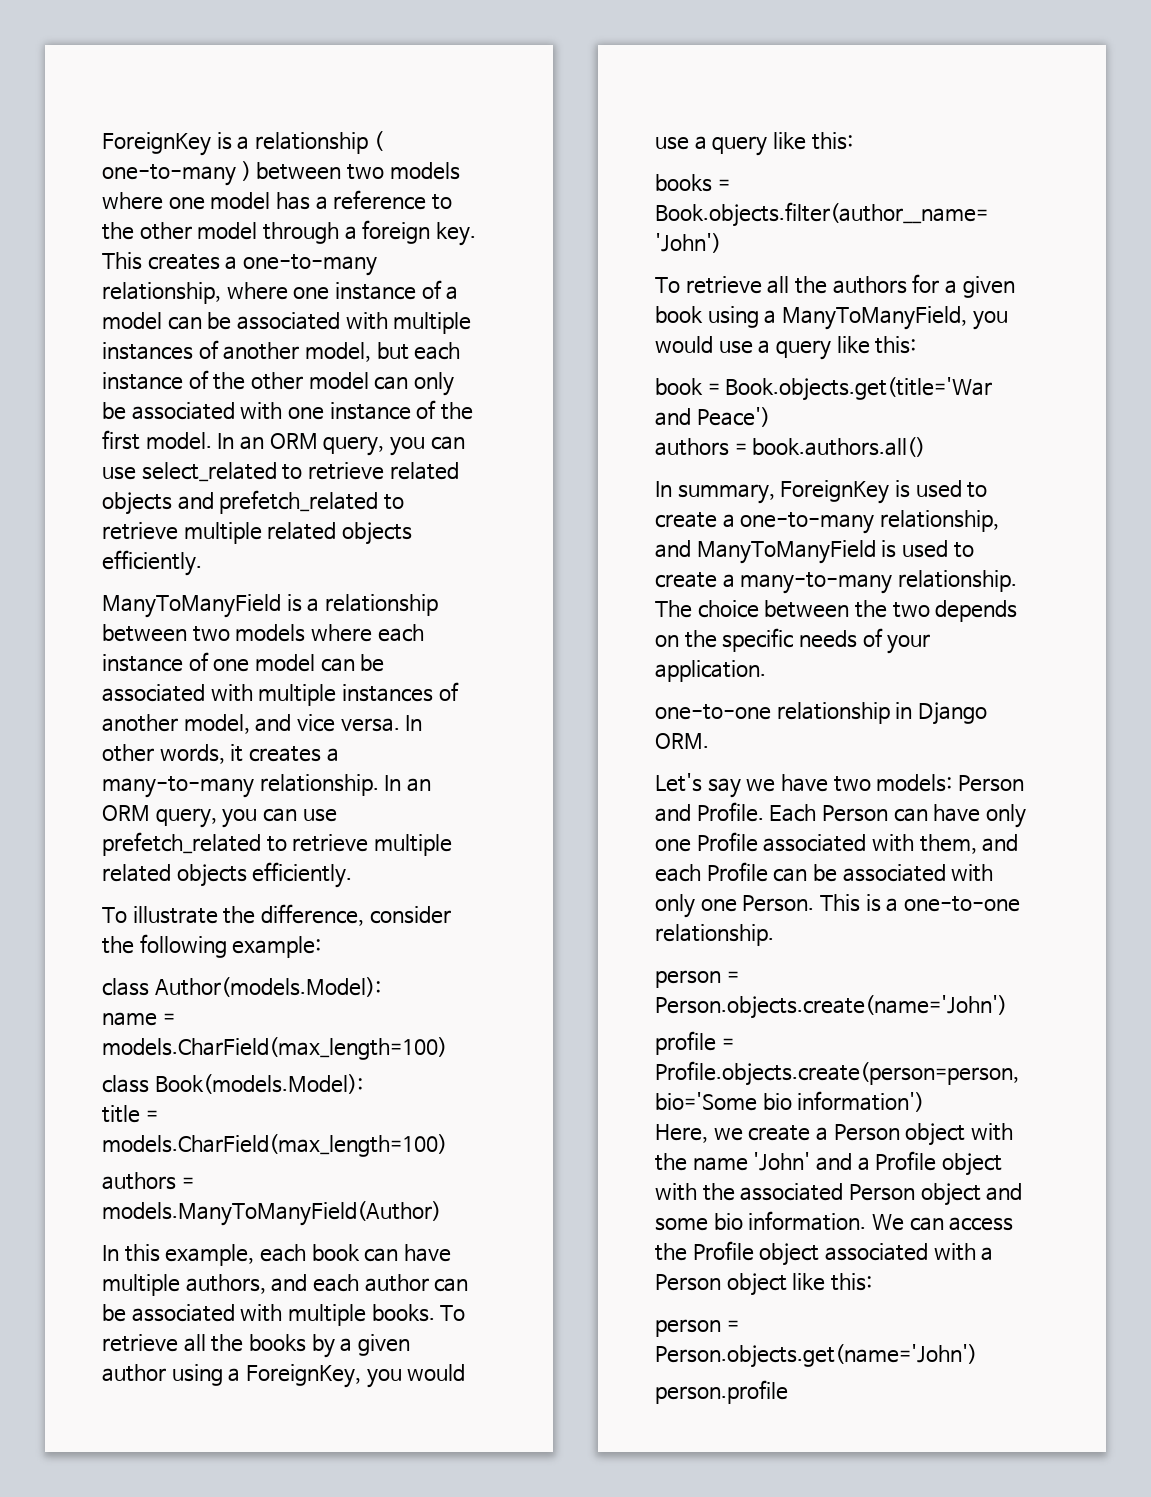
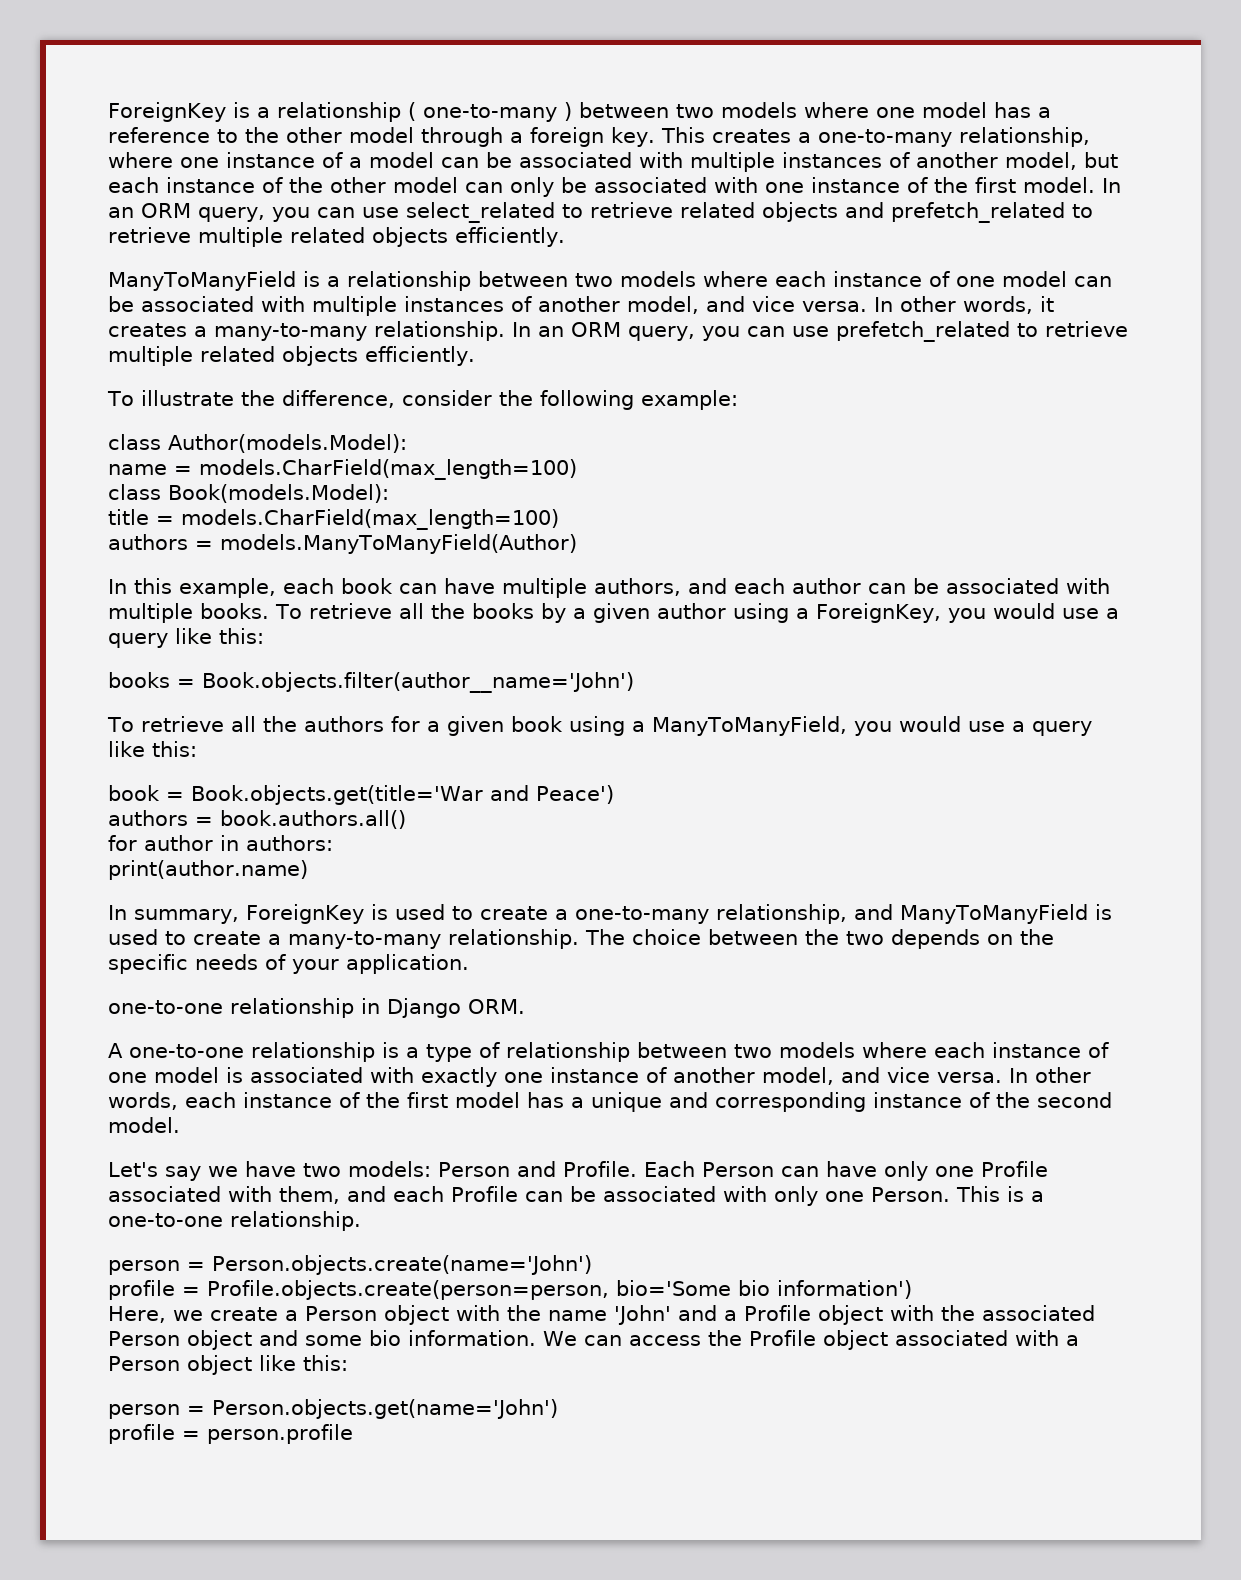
+ for author in authors:
+ print(author.name)
+ A one-to-one relationship is a type of relationship between two models where each instance of one model is associated with exactly one instance of another model, and vice versa. In other words, each instance of the first model has a unique and corresponding instance of the second model.
- person.profile
+ profile = person.profile

